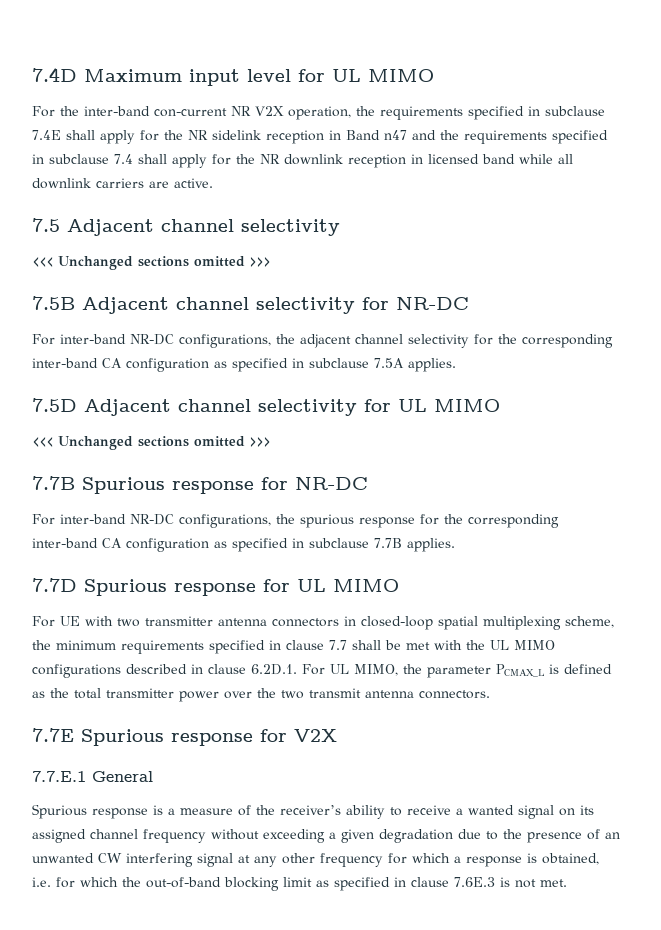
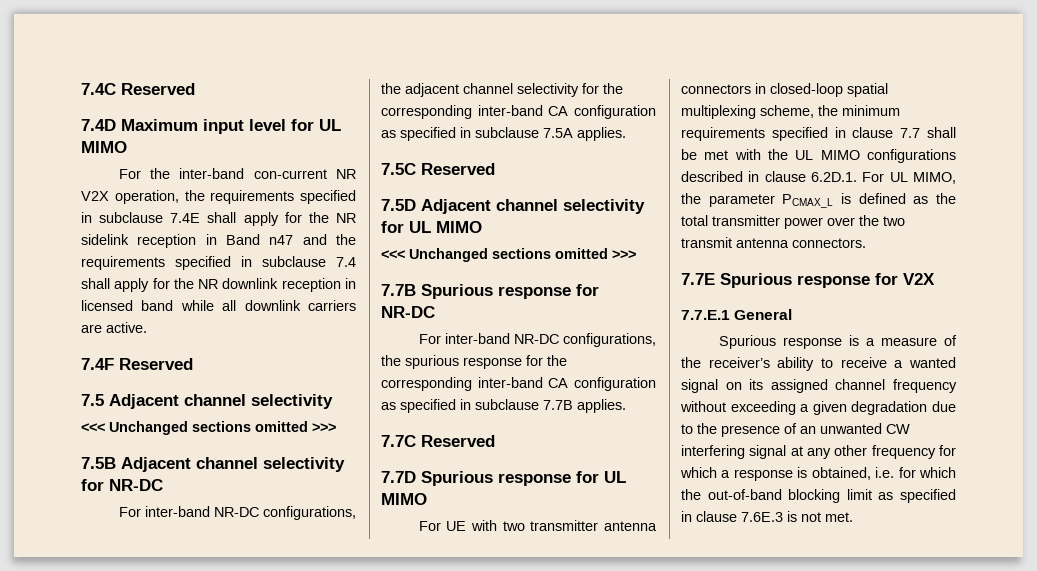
+ 7.4C Reserved
+ 7.4F Reserved
+ 7.5C Reserved
+ 7.7C Reserved

